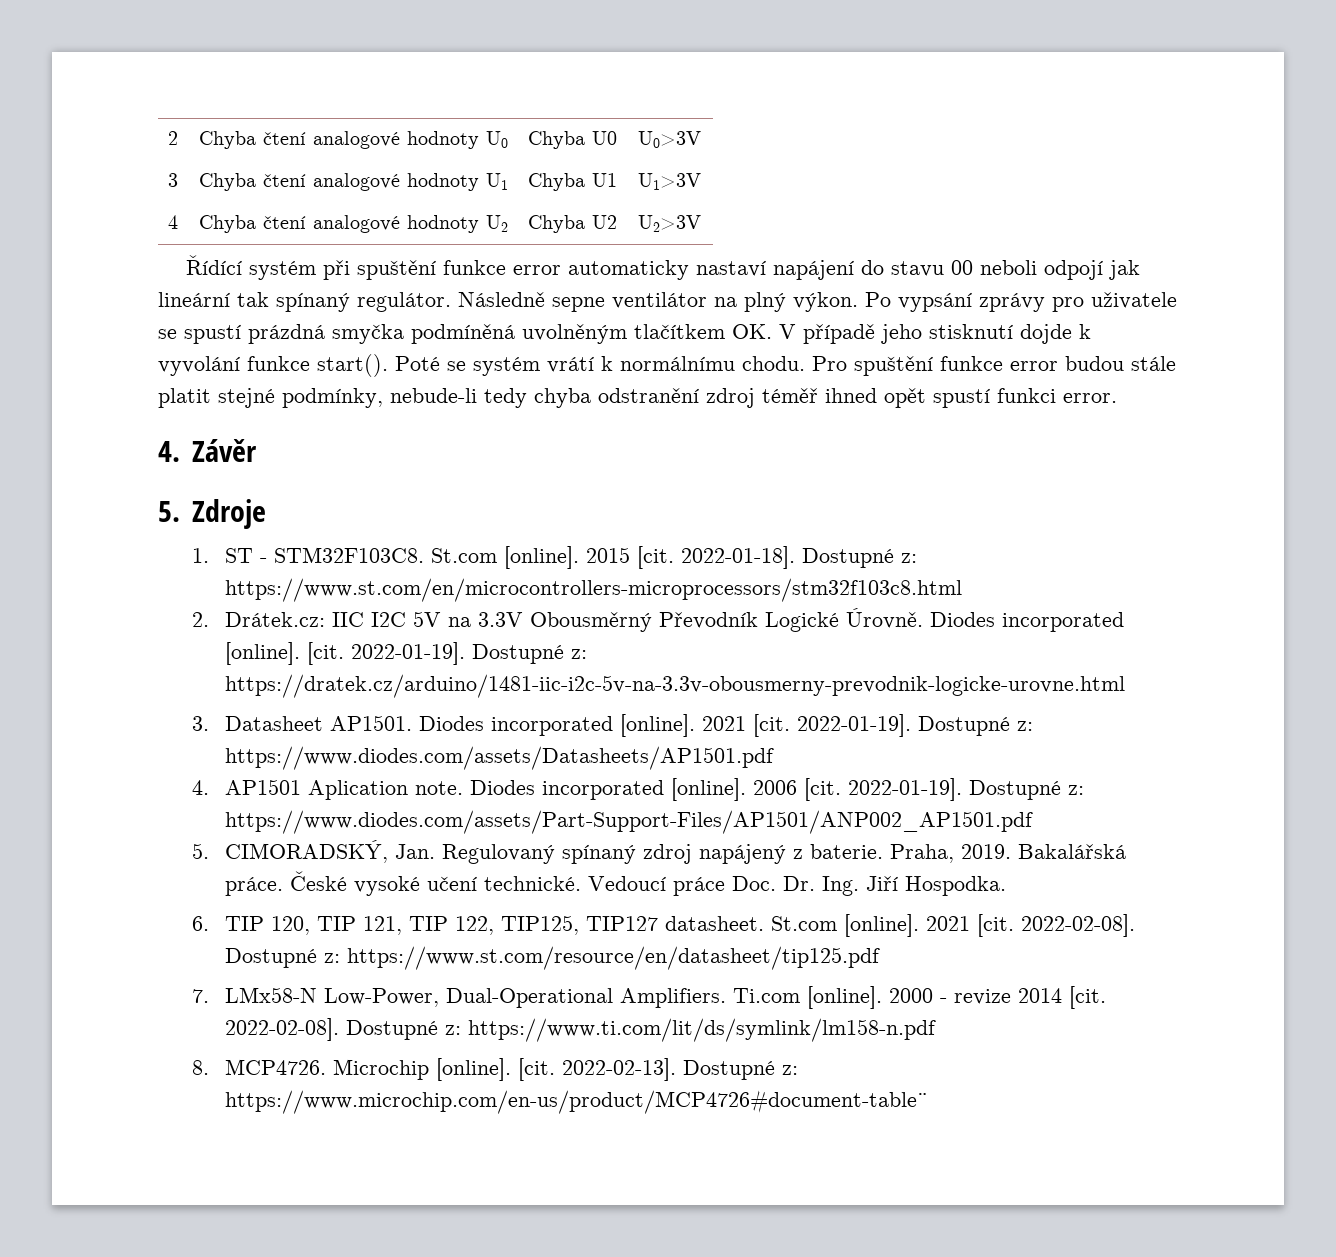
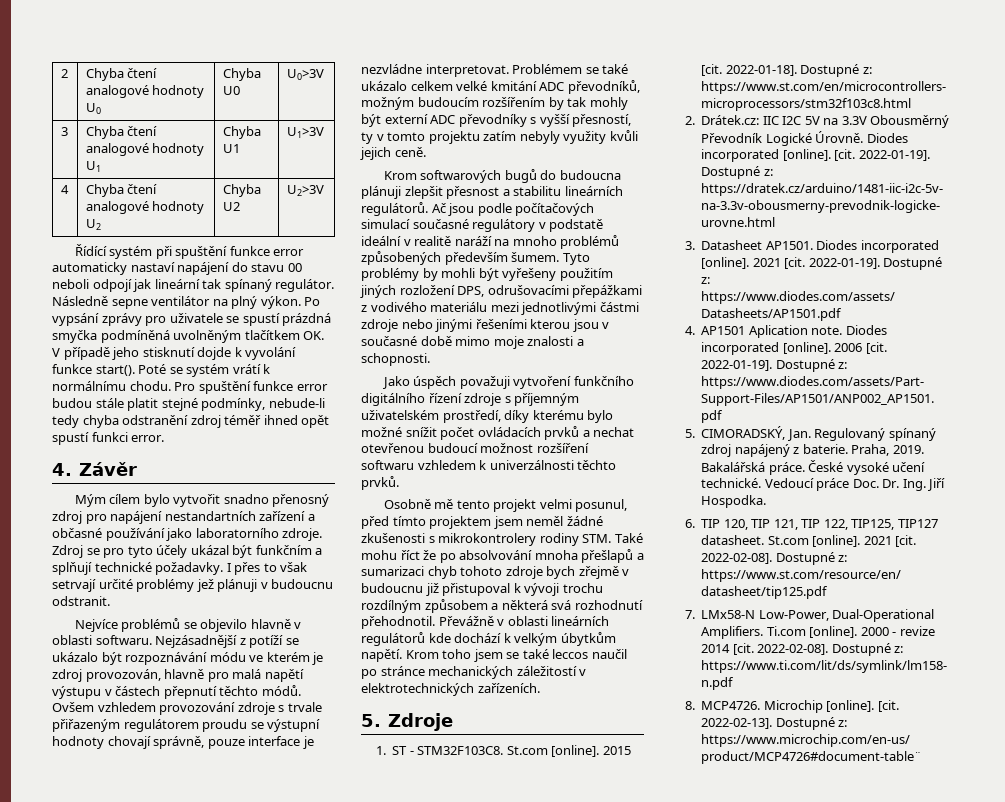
+ Mým cílem bylo vytvořit snadno přenosný zdroj pro napájení nestandartních zařízení a občasné používání jako laboratorního zdroje. Zdroj se pro tyto účely ukázal být funkčním a splňují technické požadavky. I přes to však setrvají určité problémy jež plánuji v budoucnu odstranit.
+ Nejvíce problémů se objevilo hlavně v oblasti softwaru. Nejzásadnější z potíží se ukázalo být rozpoznávání módu ve kterém je zdroj provozován, hlavně pro malá napětí výstupu v částech přepnutí těchto módů. Ovšem vzhledem provozování zdroje s trvale přiřazeným regulátorem proudu se výstupní hodnoty chovají správně, pouze interface je nezvládne interpretovat. Problémem se také ukázalo celkem velké kmitání ADC převodníků, možným budoucím rozšířením by tak mohly být externí ADC převodníky s vyšší přesností, ty v tomto projektu zatím nebyly využity kvůli jejich ceně.
+ Krom softwarových bugů do budoucna plánuji zlepšit přesnost a stabilitu lineárních regulátorů. Ač jsou podle počítačových simulací současné regulátory v podstatě ideální v realitě naráží na mnoho problémů způsobených především šumem. Tyto problémy by mohli být vyřešeny použitím jiných rozložení DPS, odrušovacími přepážkami z vodivého materiálu mezi jednotlivými částmi zdroje nebo jinými řešeními kterou jsou v současné době mimo moje znalosti a schopnosti.
+ Jako úspěch považuji vytvoření funkčního digitálního řízení zdroje s příjemným uživatelském prostředí, díky kterému bylo možné snížit počet ovládacích prvků a nechat otevřenou budoucí možnost rozšíření softwaru vzhledem k univerzálnosti těchto prvků.
+ Osobně mě tento projekt velmi posunul, před tímto projektem jsem neměl žádné zkušenosti s mikrokontrolery rodiny STM. Také mohu říct že po absolvování mnoha přešlapů a sumarizaci chyb tohoto zdroje bych zřejmě v budoucnu již přistupoval k vývoji trochu rozdílným způsobem a některá svá rozhodnutí přehodnotil. Převážně v oblasti lineárních regulátorů kde dochází k velkým úbytkům napětí. Krom toho jsem se také leccos naučil po stránce mechanických záležitostí v elektrotechnických zařízeních.

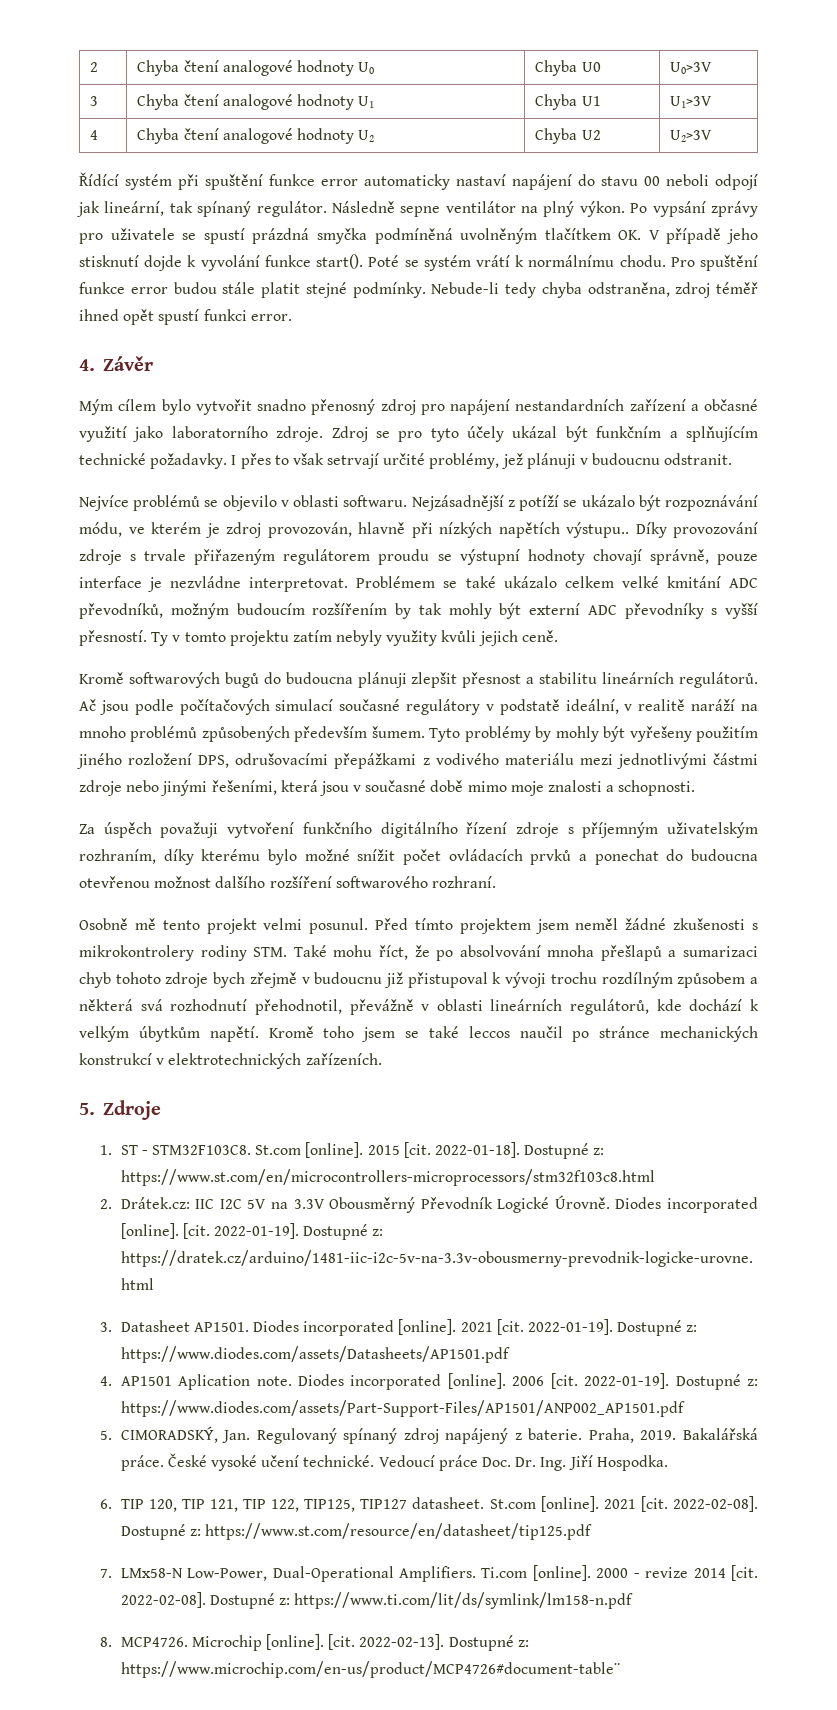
- Řídící systém při spuštění funkce error automaticky nastaví napájení do stavu 00 neboli odpojí jak lineární tak spínaný regulátor.
+ Řídící systém při spuštění funkce error automaticky nastaví napájení do stavu 00 neboli odpojí jak lineární, tak spínaný regulátor.
- Pro spuštění funkce error budou stále platit stejné podmínky, nebude-li tedy chyba odstranění zdroj téměř ihned opět spustí funkci error.
+ Pro spuštění funkce error budou stále platit stejné podmínky. Nebude-li tedy chyba odstraněna, zdroj téměř ihned opět spustí funkci error.
- Mým cílem bylo vytvořit snadno přenosný zdroj pro napájení nestandartních zařízení a občasné používání jako laboratorního zdroje.
+ Mým cílem bylo vytvořit snadno přenosný zdroj pro napájení nestandardních zařízení a občasné využití jako laboratorního zdroje.
- Zdroj se pro tyto účely ukázal být funkčním a splňují technické požadavky.
+ Zdroj se pro tyto účely ukázal být funkčním a splňujícím technické požadavky.
- I přes to však setrvají určité problémy jež plánuji v budoucnu odstranit.
+ I přes to však setrvají určité problémy, jež plánuji v budoucnu odstranit.
- Nejvíce problémů se objevilo hlavně v oblasti softwaru.
+ Nejvíce problémů se objevilo v oblasti softwaru.
- Nejzásadnější z potíží se ukázalo být rozpoznávání módu ve kterém je zdroj provozován, hlavně pro malá napětí výstupu v částech přepnutí těchto módů. Ovšem vzhledem provozování zdroje s trvale přiřazeným regulátorem proudu se výstupní hodnoty chovají správně, pouze interface je nezvládne interpretovat.
+ Nejzásadnější z potíží se ukázalo být rozpoznávání módu, ve kterém je zdroj provozován, hlavně při nízkých napětích výstupu.. Díky provozování zdroje s trvale přiřazeným regulátorem proudu se výstupní hodnoty chovají správně, pouze interface je nezvládne interpretovat.
- Problémem se také ukázalo celkem velké kmitání ADC převodníků, možným budoucím rozšířením by tak mohly být externí ADC převodníky s vyšší přesností, ty v tomto projektu zatím nebyly využity kvůli jejich ceně.
+ Problémem se také ukázalo celkem velké kmitání ADC převodníků, možným budoucím rozšířením by tak mohly být externí ADC převodníky s vyšší přesností. Ty v tomto projektu zatím nebyly využity kvůli jejich ceně.
- Krom softwarových bugů do budoucna plánuji zlepšit přesnost a stabilitu lineárních regulátorů.
+ Kromě softwarových bugů do budoucna plánuji zlepšit přesnost a stabilitu lineárních regulátorů.
- Ač jsou podle počítačových simulací současné regulátory v podstatě ideální v realitě naráží na mnoho problémů způsobených především šumem.
+ Ač jsou podle počítačových simulací současné regulátory v podstatě ideální, v realitě naráží na mnoho problémů způsobených především šumem.
- Tyto problémy by mohli být vyřešeny použitím jiných rozložení DPS, odrušovacími přepážkami z vodivého materiálu mezi jednotlivými částmi zdroje nebo jinými řešeními kterou jsou v současné době mimo moje znalosti a schopnosti.
+ Tyto problémy by mohly být vyřešeny použitím jiného rozložení DPS, odrušovacími přepážkami z vodivého materiálu mezi jednotlivými částmi zdroje nebo jinými řešeními, která jsou v současné době mimo moje znalosti a schopnosti.
- Jako úspěch považuji vytvoření funkčního digitálního řízení zdroje s příjemným uživatelském prostředí, díky kterému bylo možné snížit počet ovládacích prvků a nechat otevřenou budoucí možnost rozšíření softwaru vzhledem k univerzálnosti těchto prvků.
+ Za úspěch považuji vytvoření funkčního digitálního řízení zdroje s příjemným uživatelským rozhraním, díky kterému bylo možné snížit počet ovládacích prvků a ponechat do budoucna otevřenou možnost dalšího rozšíření softwarového rozhraní.
- Osobně mě tento projekt velmi posunul, před tímto projektem jsem neměl žádné zkušenosti s mikrokontrolery rodiny STM. Také mohu říct že po absolvování mnoha přešlapů a sumarizaci chyb tohoto zdroje bych zřejmě v budoucnu již přistupoval k vývoji trochu rozdílným způsobem a některá svá rozhodnutí přehodnotil. Převážně v oblasti lineárních regulátorů kde dochází k velkým úbytkům napětí.
+ Osobně mě tento projekt velmi posunul. Před tímto projektem jsem neměl žádné zkušenosti s mikrokontrolery rodiny STM. Také mohu říct, že po absolvování mnoha přešlapů a sumarizaci chyb tohoto zdroje bych zřejmě v budoucnu již přistupoval k vývoji trochu rozdílným způsobem a některá svá rozhodnutí přehodnotil, převážně v oblasti lineárních regulátorů, kde dochází k velkým úbytkům napětí.
- Krom toho jsem se také leccos naučil po stránce mechanických záležitostí v elektrotechnických zařízeních.
+ Kromě toho jsem se také leccos naučil po stránce mechanických konstrukcí v elektrotechnických zařízeních.

